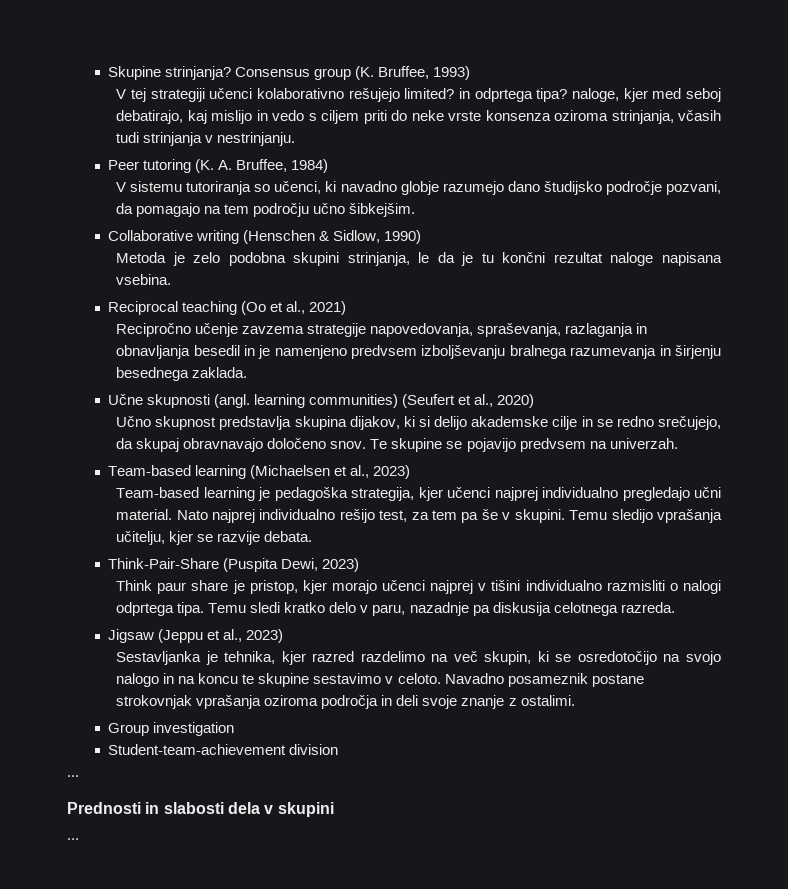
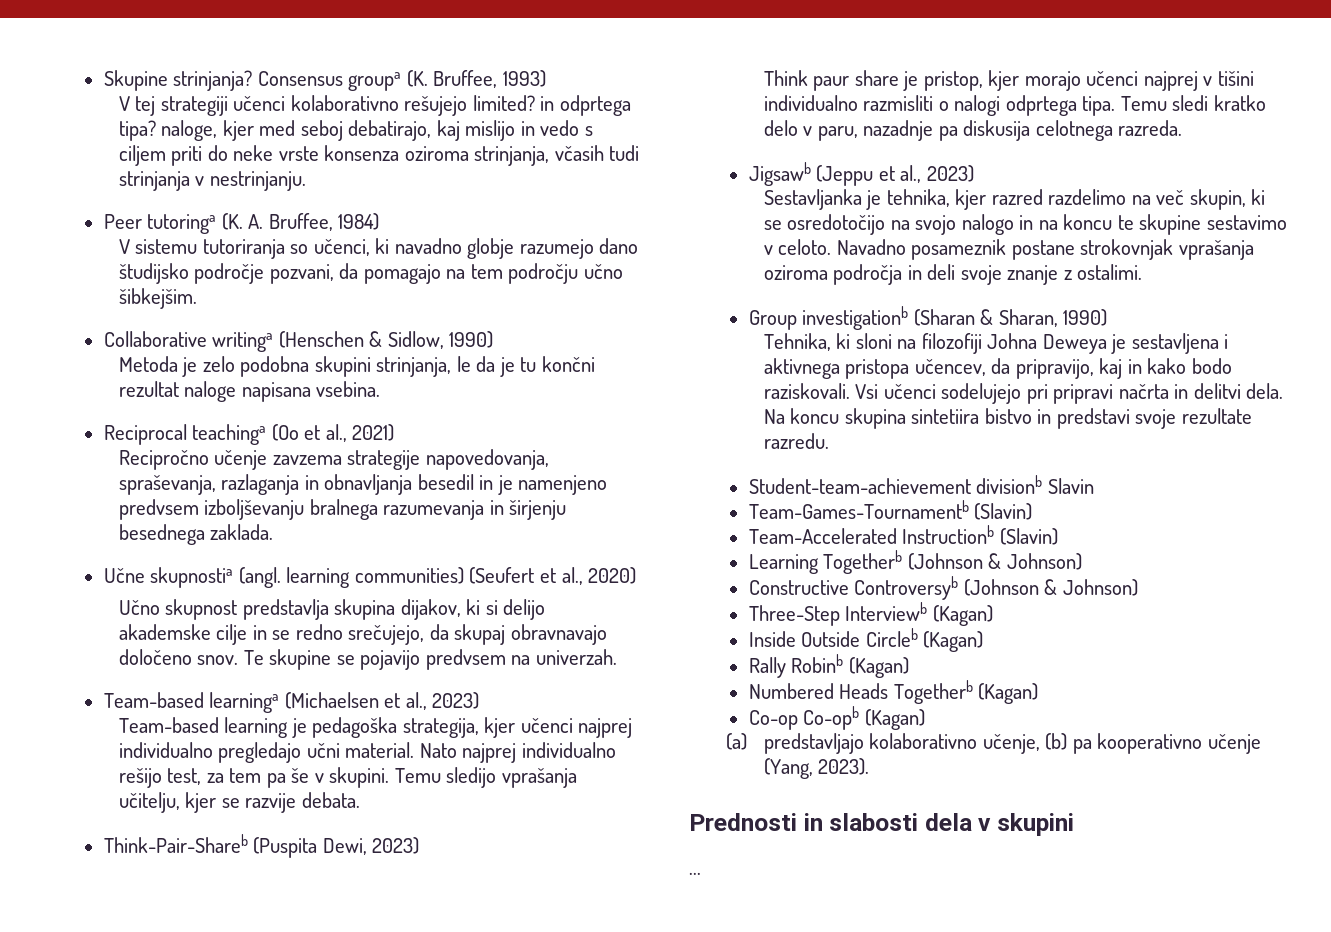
- Consensus group (K. Bruffee, 1993)
+ Consensus groupa (K. Bruffee, 1993)
- Peer tutoring (K. A. Bruffee, 1984)
+ Peer tutoringa (K. A. Bruffee, 1984)
- Collaborative writing (Henschen & Sidlow, 1990)
+ Collaborative writinga (Henschen & Sidlow, 1990)
- Reciprocal teaching (Oo et al., 2021)
+ Reciprocal teachinga (Oo et al., 2021)
- Učne skupnosti (angl. learning communities) (Seufert et al., 2020)
+ Učne skupnostia (angl. learning communities) (Seufert et al., 2020)
- Team-based learning (Michaelsen et al., 2023)
+ Team-based learninga (Michaelsen et al., 2023)
- Think-Pair-Share (Puspita Dewi, 2023)
+ Think-Pair-Shareb (Puspita Dewi, 2023)
- Jigsaw (Jeppu et al., 2023)
+ Jigsawb (Jeppu et al., 2023)
- Group investigation
- Student-team-achievement division
- ...
+ Group investigationb (Sharan & Sharan, 1990)
+ Tehnika, ki sloni na filozofiji Johna Deweya je sestavljena i aktivnega pristopa učencev, da pripravijo, kaj in kako bodo raziskovali. Vsi učenci sodelujejo pri pripravi načrta in delitvi dela. Na koncu skupina sintetiira bistvo in predstavi svoje rezultate razredu.
+ Student-team-achievement divisionb Slavin
+ Team-Games-Tournamentb (Slavin)
+ Team-Accelerated Instructionb (Slavin)
+ Learning Togetherb (Johnson & Johnson)
+ Constructive Controversyb (Johnson & Johnson)
+ Three-Step Interviewb (Kagan)
+ Inside Outside Circleb (Kagan)
+ Rally Robinb (Kagan)
+ Numbered Heads Togetherb (Kagan)
+ Co-op Co-opb (Kagan)
+ (a) predstavljajo kolaborativno učenje, (b) pa kooperativno učenje (Yang, 2023).

